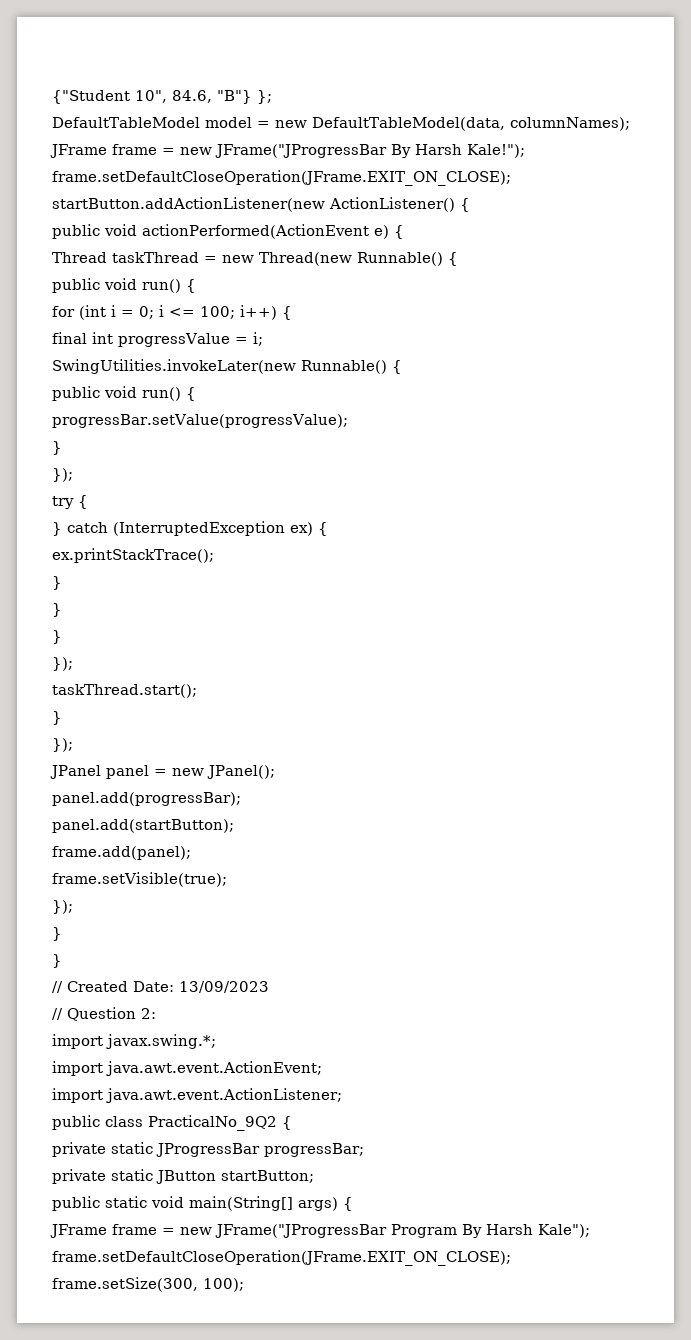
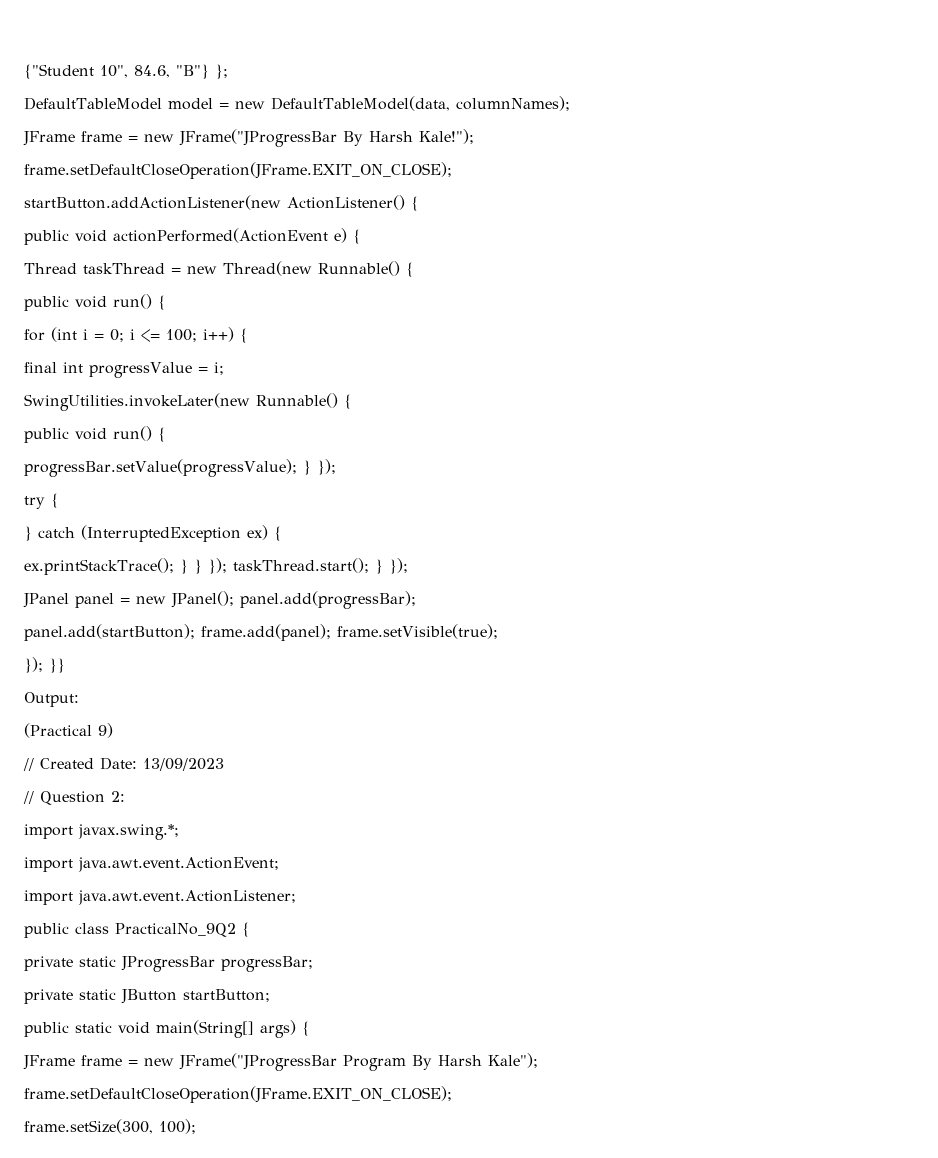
- progressBar.setValue(progressValue);
- }
- });
+ progressBar.setValue(progressValue); } });
- ex.printStackTrace();
- }
- }
- }
- });
- taskThread.start();
- }
- });
+ ex.printStackTrace(); } } }); taskThread.start(); } });
- JPanel panel = new JPanel();
- panel.add(progressBar);
+ JPanel panel = new JPanel(); panel.add(progressBar);
- panel.add(startButton);
- frame.add(panel);
- frame.setVisible(true);
- });
- }
- }
+ panel.add(startButton); frame.add(panel); frame.setVisible(true);
+ }); }}
+ Output:
+ (Practical 9)

